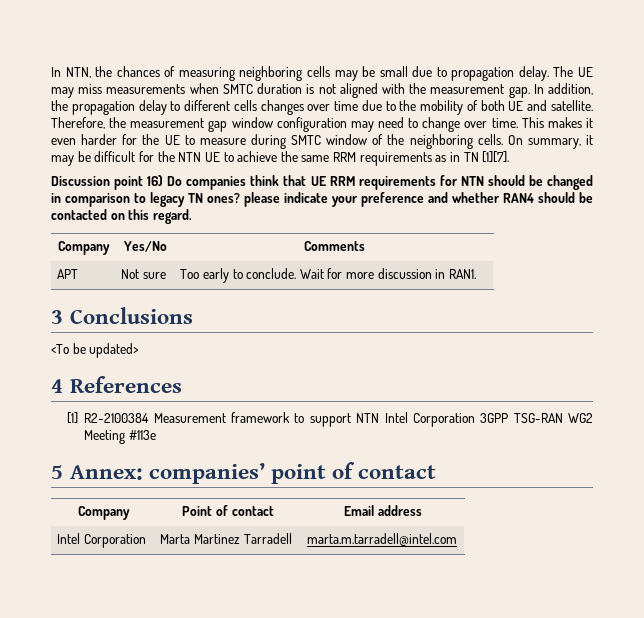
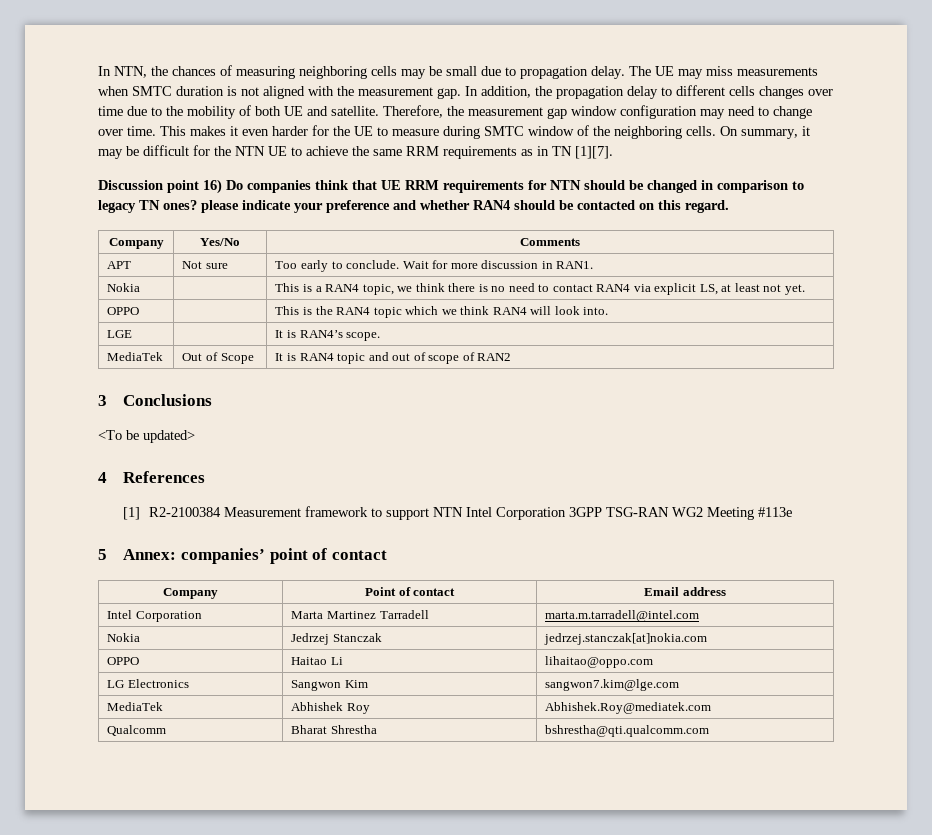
+ Nokia | | This is a RAN4 topic, we think there is no need to contact RAN4 via explicit LS, at least not yet.
+ OPPO | | This is the RAN4 topic which we think RAN4 will look into.
+ LGE | | It is RAN4’s scope.
+ MediaTek | Out of Scope | It is RAN4 topic and out of scope of RAN2
+ Nokia | Jedrzej Stanczak | jedrzej.stanczak[at]nokia.com
+ OPPO | Haitao Li | lihaitao@oppo.com
+ LG Electronics | Sangwon Kim | sangwon7.kim@lge.com
+ MediaTek | Abhishek Roy | Abhishek.Roy@mediatek.com
+ Qualcomm | Bharat Shrestha | bshrestha@qti.qualcomm.com

